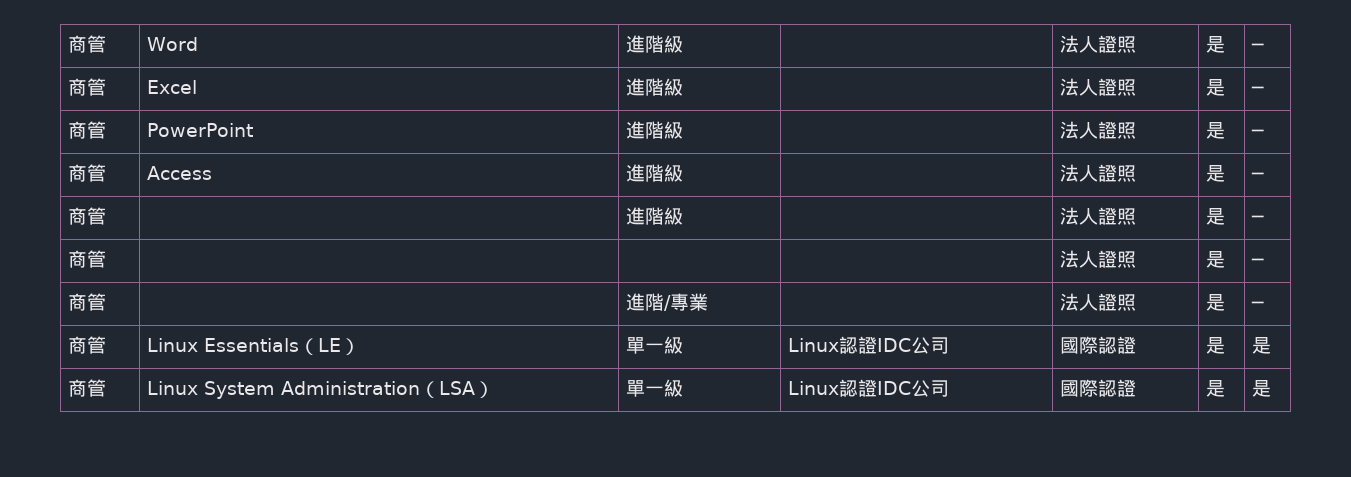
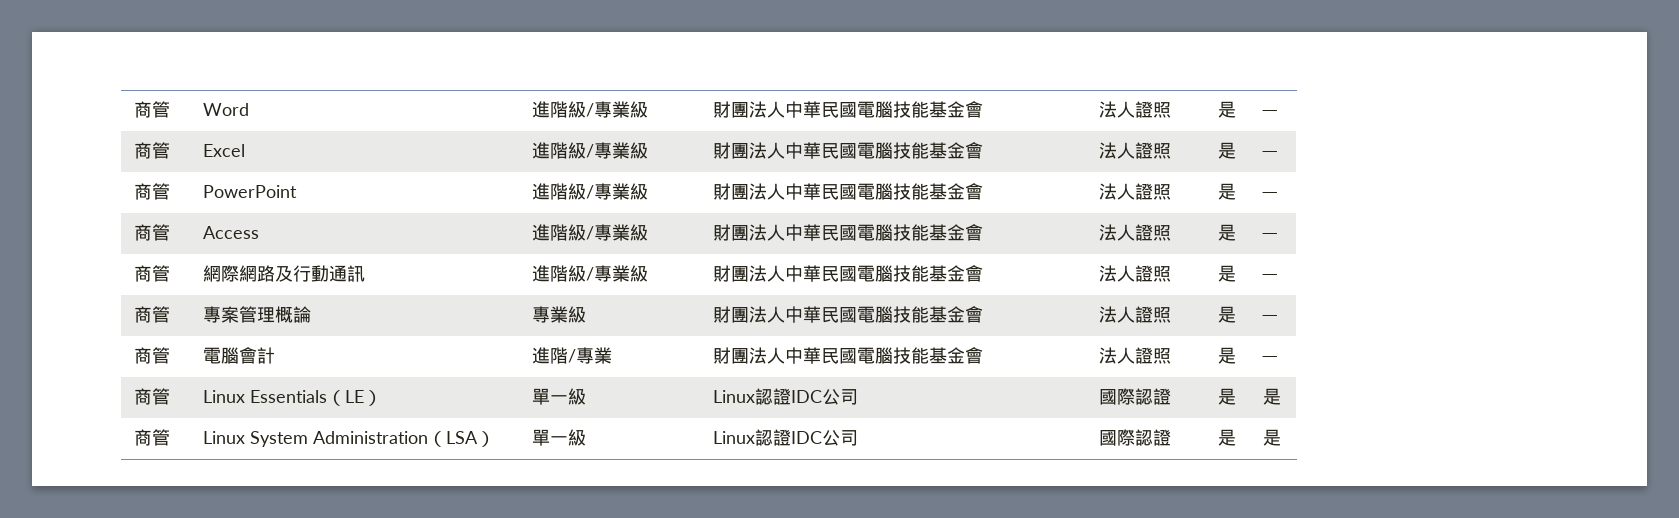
- 商管 | Word | 進階級 | | 法人證照 | 是 | ─
+ 商管 | Word | 進階級/專業級 | 財團法人中華民國電腦技能基金會 | 法人證照 | 是 | ─
- 商管 | Excel | 進階級 | | 法人證照 | 是 | ─
+ 商管 | Excel | 進階級/專業級 | 財團法人中華民國電腦技能基金會 | 法人證照 | 是 | ─
- 商管 | PowerPoint | 進階級 | | 法人證照 | 是 | ─
+ 商管 | PowerPoint | 進階級/專業級 | 財團法人中華民國電腦技能基金會 | 法人證照 | 是 | ─
- 商管 | Access | 進階級 | | 法人證照 | 是 | ─
- 商管 | | 進階級 | | 法人證照 | 是 | ─
- 商管 | | | | 法人證照 | 是 | ─
- 商管 | | 進階/專業 | | 法人證照 | 是 | ─
+ 商管 | Access | 進階級/專業級 | 財團法人中華民國電腦技能基金會 | 法人證照 | 是 | ─
+ 商管 | 網際網路及行動通訊 | 進階級/專業級 | 財團法人中華民國電腦技能基金會 | 法人證照 | 是 | ─
+ 商管 | 專案管理概論 | 專業級 | 財團法人中華民國電腦技能基金會 | 法人證照 | 是 | ─
+ 商管 | 電腦會計 | 進階/專業 | 財團法人中華民國電腦技能基金會 | 法人證照 | 是 | ─

